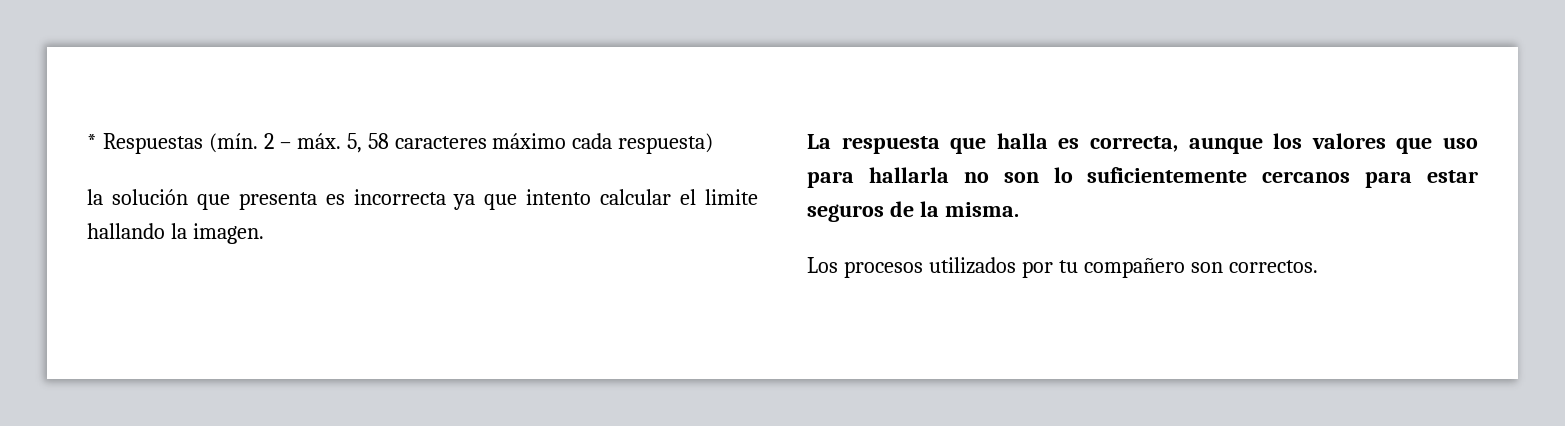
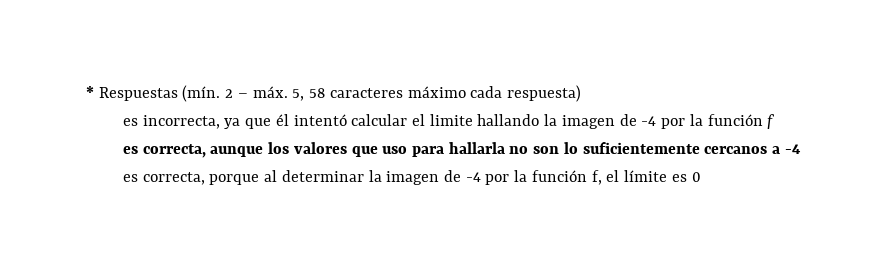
- la solución que presenta es incorrecta ya que intento calcular el limite hallando la imagen.
- La respuesta que halla es correcta, aunque los valores que uso para hallarla no son lo suficientemente cercanos para estar seguros de la misma.
- Los procesos utilizados por tu compañero son correctos.
+ es incorrecta, ya que él intentó calcular el limite hallando la imagen de -4 por la función f
+ es correcta, aunque los valores que uso para hallarla no son lo suficientemente cercanos a -4
+ es correcta, porque al determinar la imagen de -4 por la función f, el límite es 0

